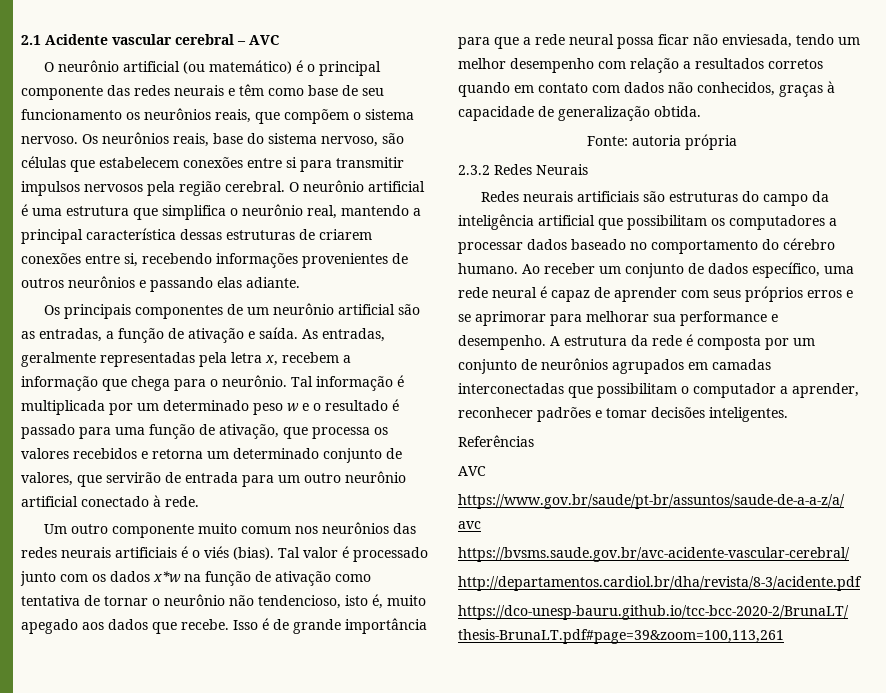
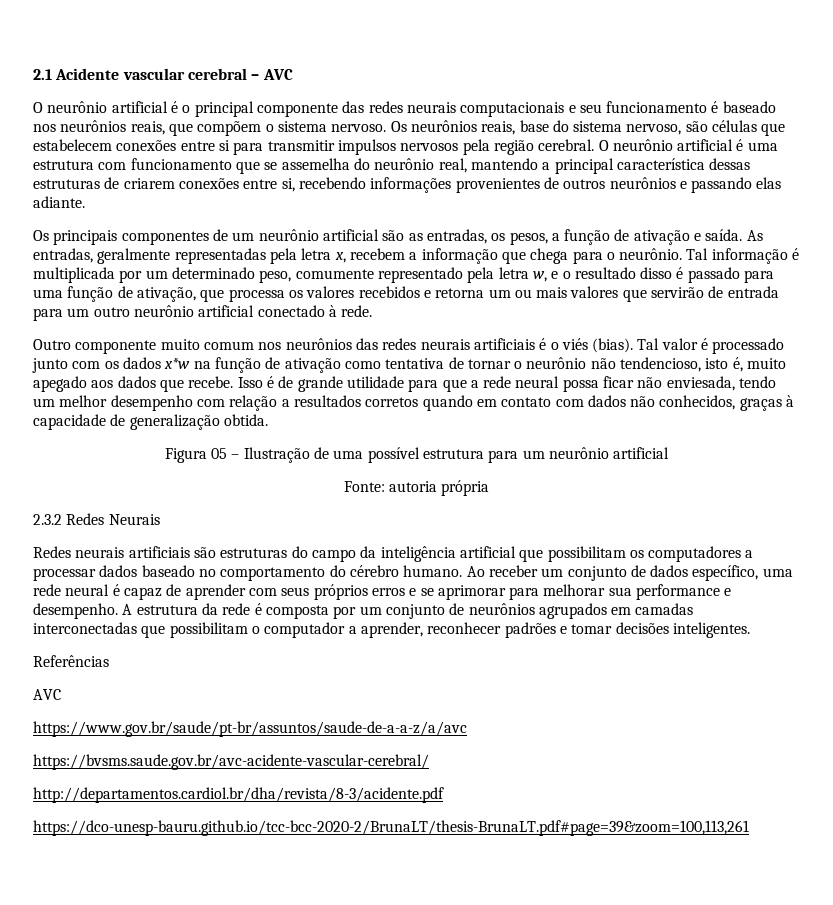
- O neurônio artificial (ou matemático) é o principal componente das redes neurais e têm como base de seu funcionamento os neurônios reais, que compõem o sistema nervoso.
+ O neurônio artificial é o principal componente das redes neurais computacionais e seu funcionamento é baseado nos neurônios reais, que compõem o sistema nervoso.
- O neurônio artificial é uma estrutura que simplifica o neurônio real, mantendo a principal característica dessas estruturas de criarem conexões entre si, recebendo informações provenientes de outros neurônios e passando elas adiante.
+ O neurônio artificial é uma estrutura com funcionamento que se assemelha do neurônio real, mantendo a principal característica dessas estruturas de criarem conexões entre si, recebendo informações provenientes de outros neurônios e passando elas adiante.
- Os principais componentes de um neurônio artificial são as entradas, a função de ativação e saída.
+ Os principais componentes de um neurônio artificial são as entradas, os pesos, a função de ativação e saída.
- Tal informação é multiplicada por um determinado peso w e o resultado é passado para uma função de ativação, que processa os valores recebidos e retorna um determinado conjunto de valores, que servirão de entrada para um outro neurônio artificial conectado à rede.
+ Tal informação é multiplicada por um determinado peso, comumente representado pela letra w, e o resultado disso é passado para uma função de ativação, que processa os valores recebidos e retorna um ou mais valores que servirão de entrada para um outro neurônio artificial conectado à rede.
- Um outro componente muito comum nos neurônios das redes neurais artificiais é o viés (bias).
+ Outro componente muito comum nos neurônios das redes neurais artificiais é o viés (bias).
- Isso é de grande importância para que a rede neural possa ficar não enviesada, tendo um melhor desempenho com relação a resultados corretos quando em contato com dados não conhecidos, graças à capacidade de generalização obtida.
+ Isso é de grande utilidade para que a rede neural possa ficar não enviesada, tendo um melhor desempenho com relação a resultados corretos quando em contato com dados não conhecidos, graças à capacidade de generalização obtida.
+ Figura 05 – Ilustração de uma possível estrutura para um neurônio artificial

